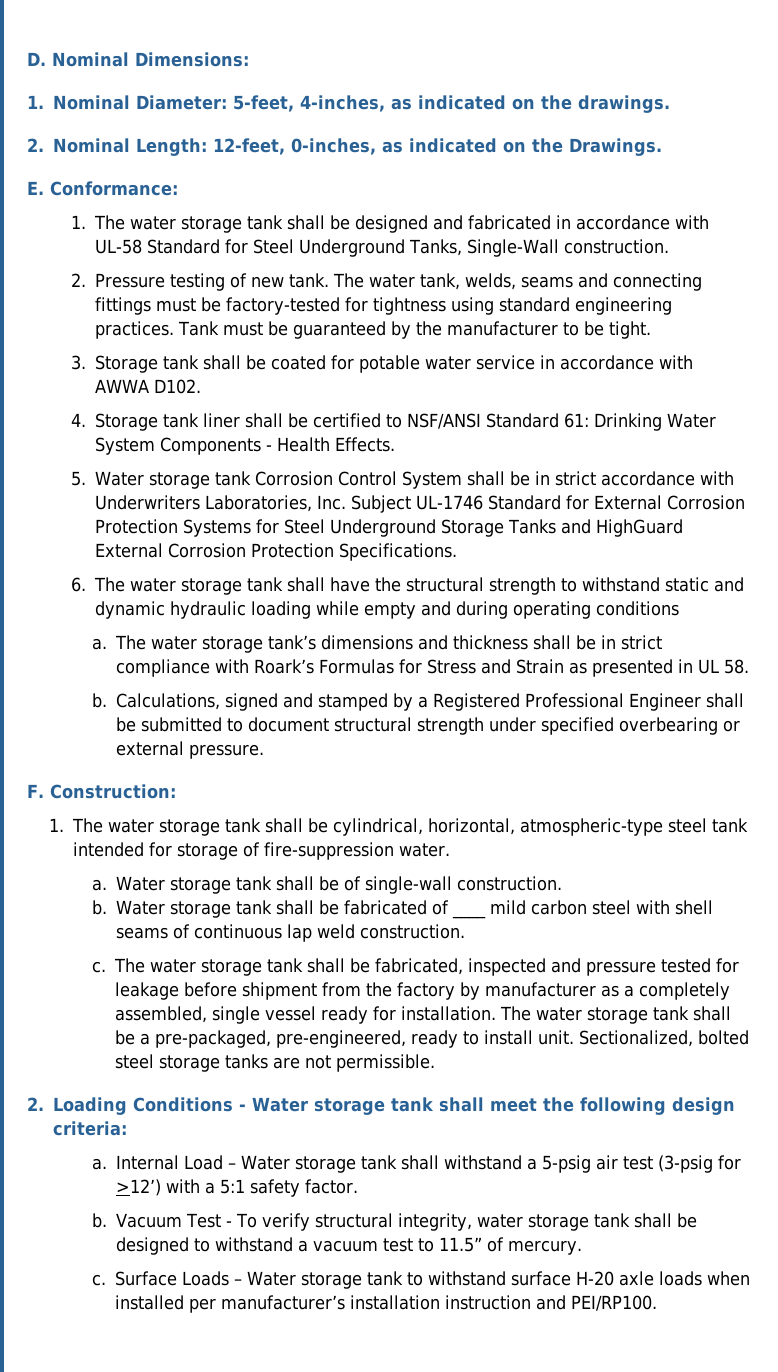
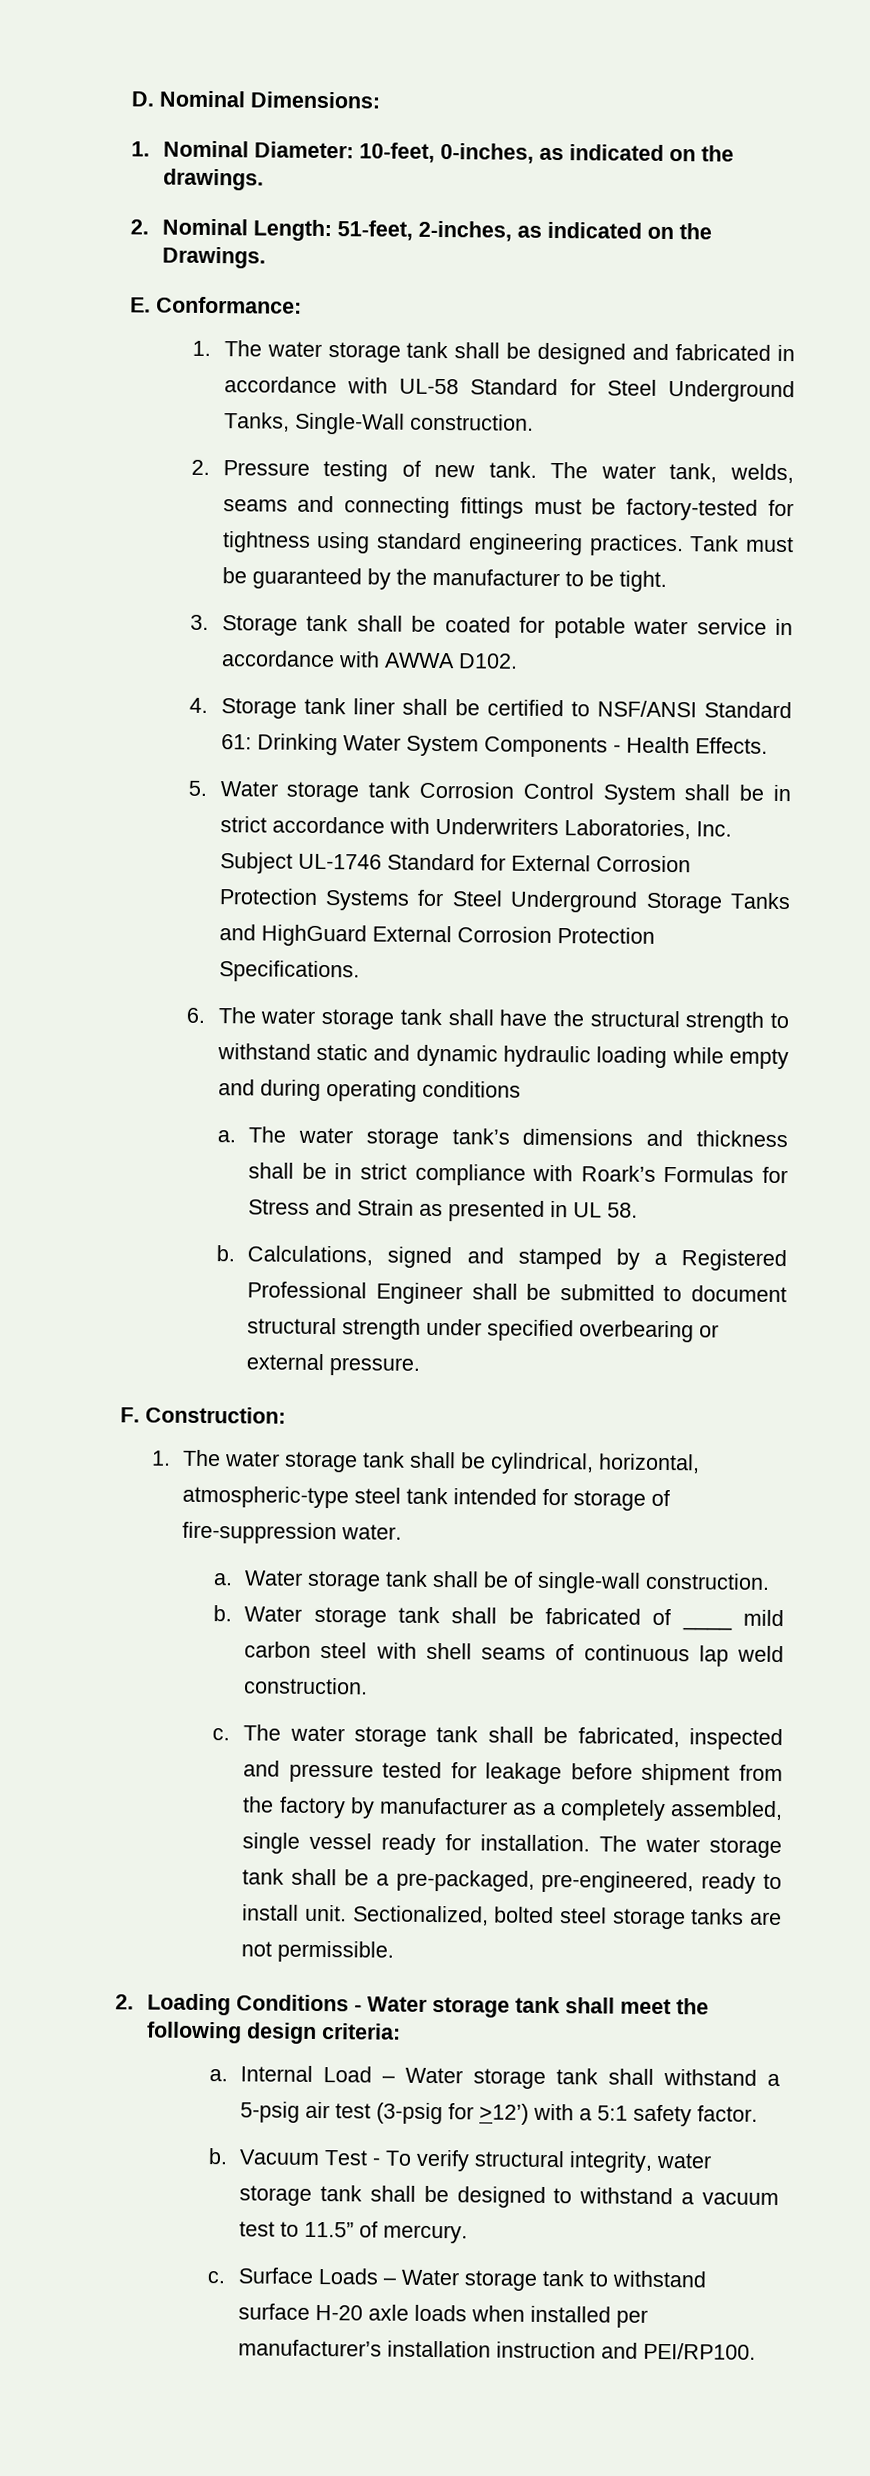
- 1. Nominal Diameter: 5-feet, 4-inches, as indicated on the drawings.
+ 1. Nominal Diameter: 10-feet, 0-inches, as indicated on the drawings.
- 2. Nominal Length: 12-feet, 0-inches, as indicated on the Drawings.
+ 2. Nominal Length: 51-feet, 2-inches, as indicated on the Drawings.

